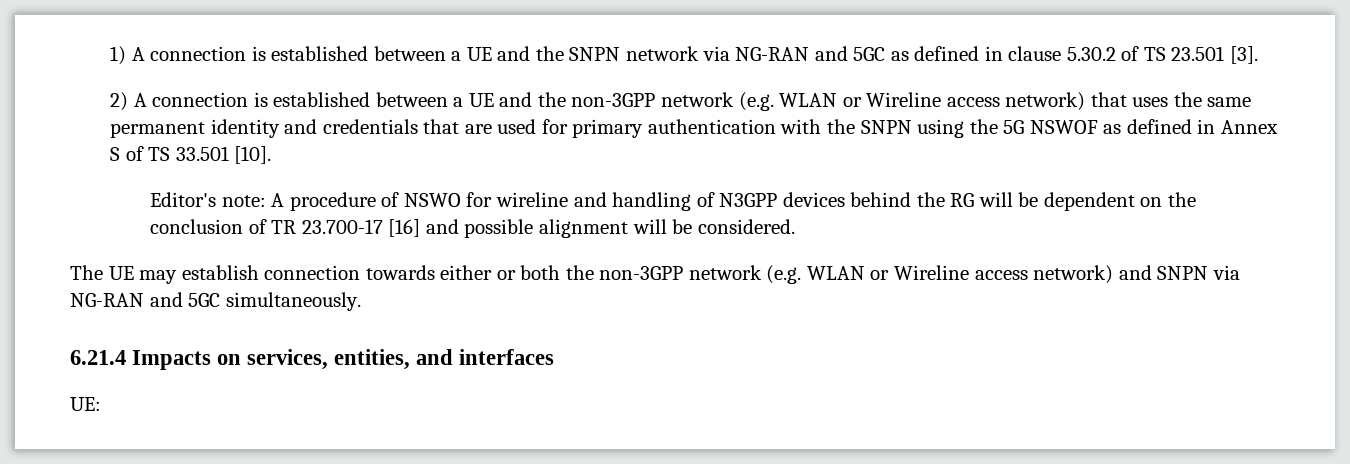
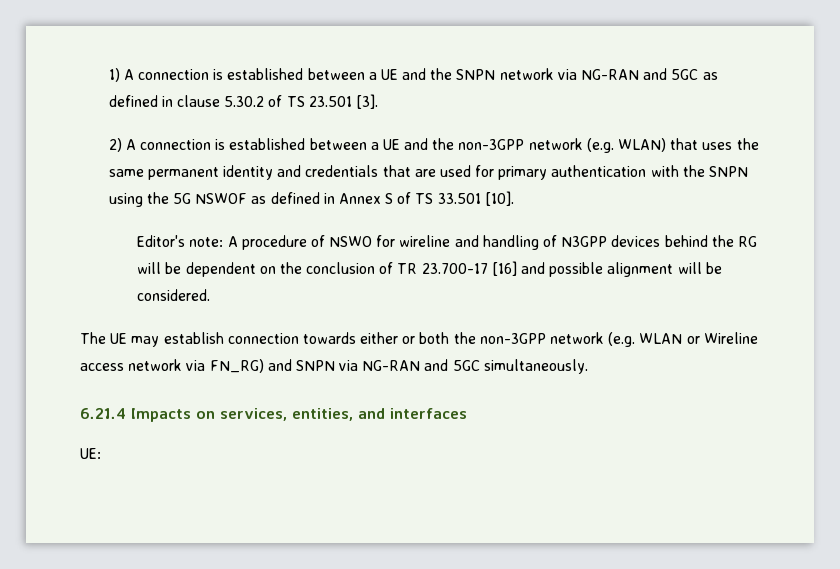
- 2) A connection is established between a UE and the non-3GPP network (e.g. WLAN or Wireline access network) that uses the same permanent identity and credentials that are used for primary authentication with the SNPN using the 5G NSWOF as defined in Annex S of TS 33.501 [10].
+ 2) A connection is established between a UE and the non-3GPP network (e.g. WLAN) that uses the same permanent identity and credentials that are used for primary authentication with the SNPN using the 5G NSWOF as defined in Annex S of TS 33.501 [10].
- The UE may establish connection towards either or both the non-3GPP network (e.g. WLAN or Wireline access network) and SNPN via NG-RAN and 5GC simultaneously.
+ The UE may establish connection towards either or both the non-3GPP network (e.g. WLAN or Wireline access network via FN_RG) and SNPN via NG-RAN and 5GC simultaneously.

